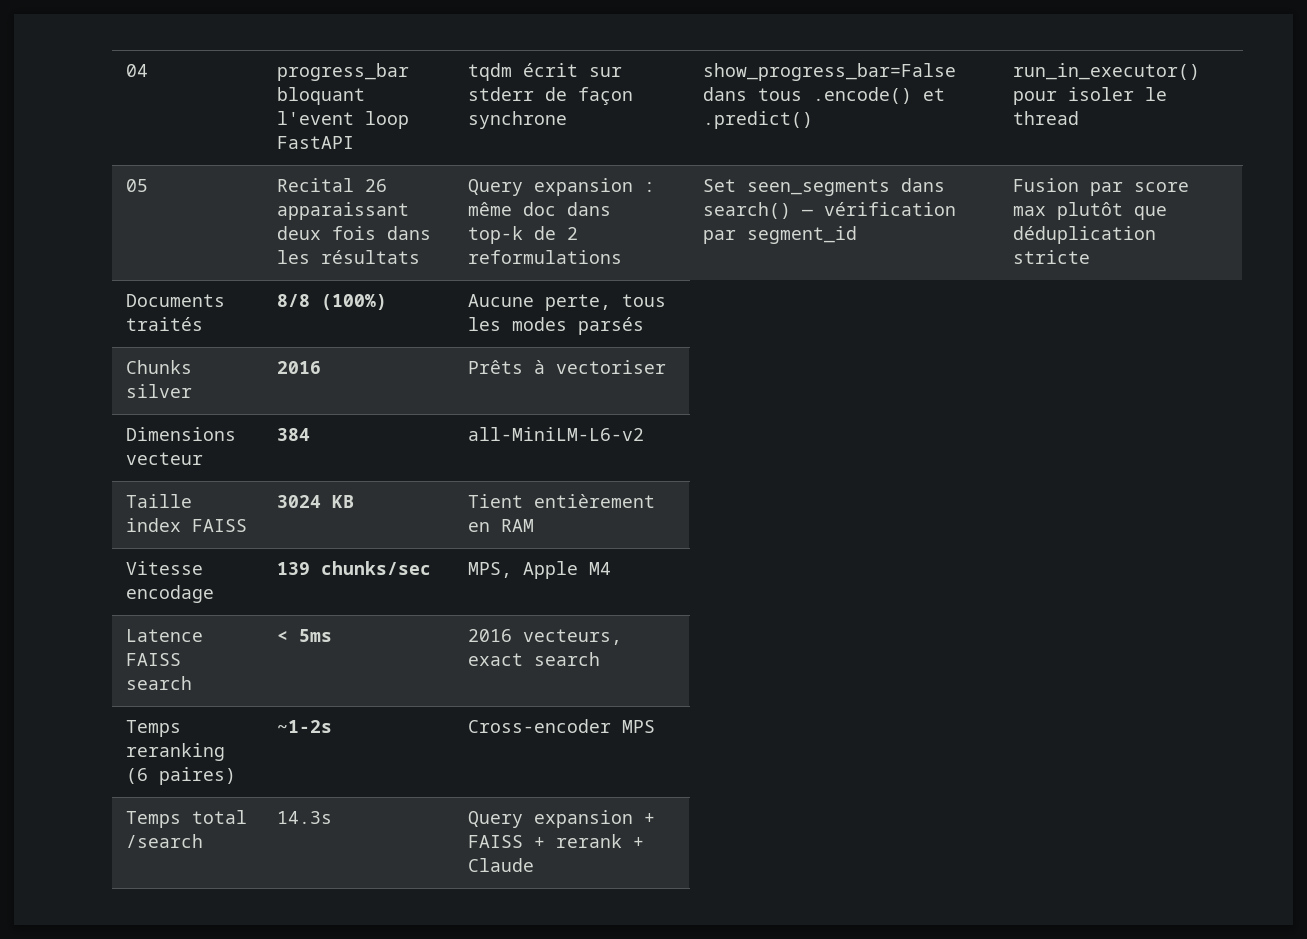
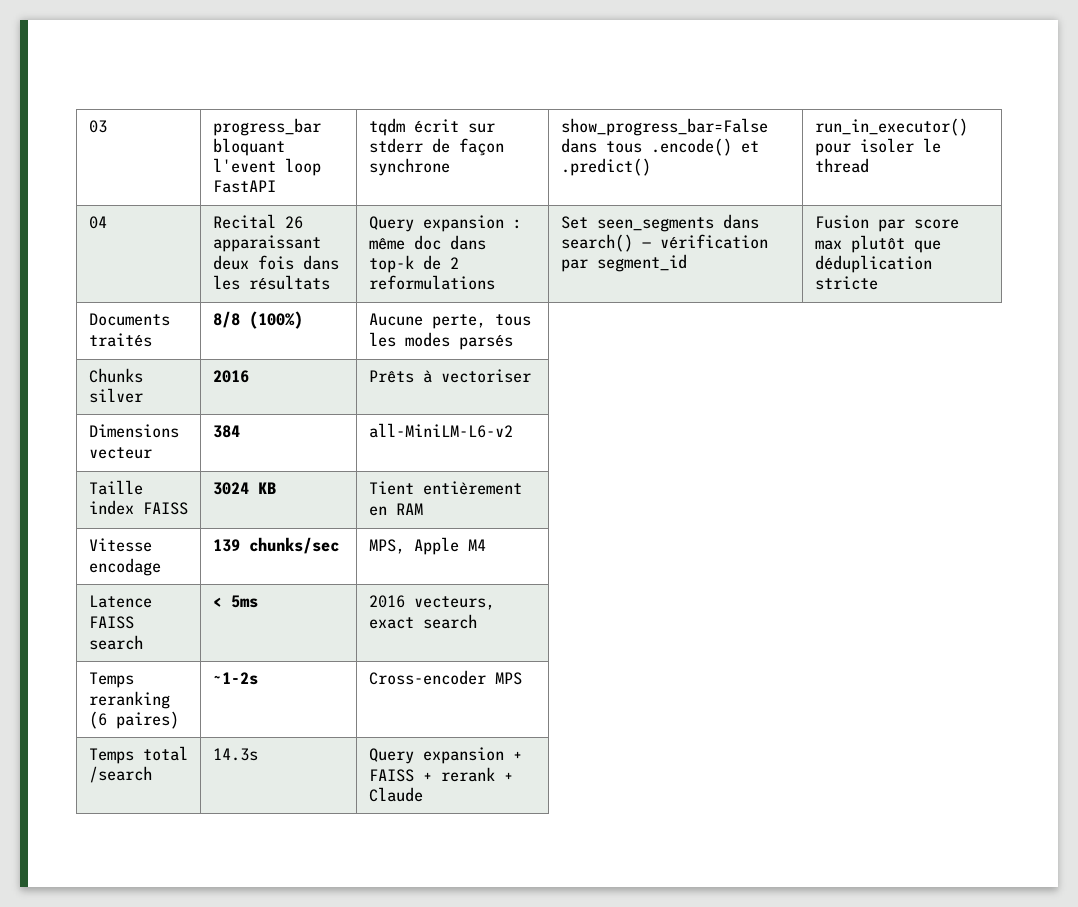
- 04 | progress_bar bloquant l'event loop FastAPI | tqdm écrit sur stderr de façon synchrone | show_progress_bar=False dans tous .encode() et .predict() | run_in_executor() pour isoler le thread
+ 03 | progress_bar bloquant l'event loop FastAPI | tqdm écrit sur stderr de façon synchrone | show_progress_bar=False dans tous .encode() et .predict() | run_in_executor() pour isoler le thread
- 05 | Recital 26 apparaissant deux fois dans les résultats | Query expansion : même doc dans top-k de 2 reformulations | Set seen_segments dans search() — vérification par segment_id | Fusion par score max plutôt que déduplication stricte
+ 04 | Recital 26 apparaissant deux fois dans les résultats | Query expansion : même doc dans top-k de 2 reformulations | Set seen_segments dans search() — vérification par segment_id | Fusion par score max plutôt que déduplication stricte

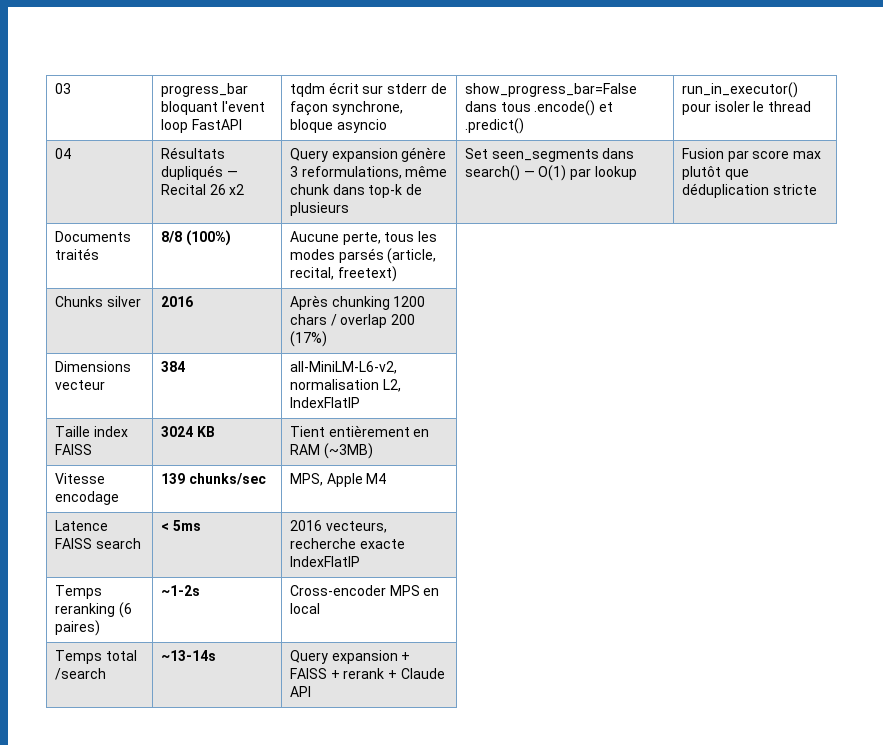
- 03 | progress_bar bloquant l'event loop FastAPI | tqdm écrit sur stderr de façon synchrone | show_progress_bar=False dans tous .encode() et .predict() | run_in_executor() pour isoler le thread
+ 03 | progress_bar bloquant l'event loop FastAPI | tqdm écrit sur stderr de façon synchrone, bloque asyncio | show_progress_bar=False dans tous .encode() et .predict() | run_in_executor() pour isoler le thread
- 04 | Recital 26 apparaissant deux fois dans les résultats | Query expansion : même doc dans top-k de 2 reformulations | Set seen_segments dans search() — vérification par segment_id | Fusion par score max plutôt que déduplication stricte
+ 04 | Résultats dupliqués — Recital 26 x2 | Query expansion génère 3 reformulations, même chunk dans top-k de plusieurs | Set seen_segments dans search() — O(1) par lookup | Fusion par score max plutôt que déduplication stricte
- Documents traités | 8/8 (100%) | Aucune perte, tous les modes parsés
+ Documents traités | 8/8 (100%) | Aucune perte, tous les modes parsés (article, recital, freetext)
- Chunks silver | 2016 | Prêts à vectoriser
+ Chunks silver | 2016 | Après chunking 1200 chars / overlap 200 (17%)
- Dimensions vecteur | 384 | all-MiniLM-L6-v2
+ Dimensions vecteur | 384 | all-MiniLM-L6-v2, normalisation L2, IndexFlatIP
- Taille index FAISS | 3024 KB | Tient entièrement en RAM
+ Taille index FAISS | 3024 KB | Tient entièrement en RAM (~3MB)
- Latence FAISS search | < 5ms | 2016 vecteurs, exact search
+ Latence FAISS search | < 5ms | 2016 vecteurs, recherche exacte IndexFlatIP
- Temps reranking (6 paires) | ~1-2s | Cross-encoder MPS
+ Temps reranking (6 paires) | ~1-2s | Cross-encoder MPS en local
- Temps total /search | 14.3s | Query expansion + FAISS + rerank + Claude
+ Temps total /search | ~13-14s | Query expansion + FAISS + rerank + Claude API

